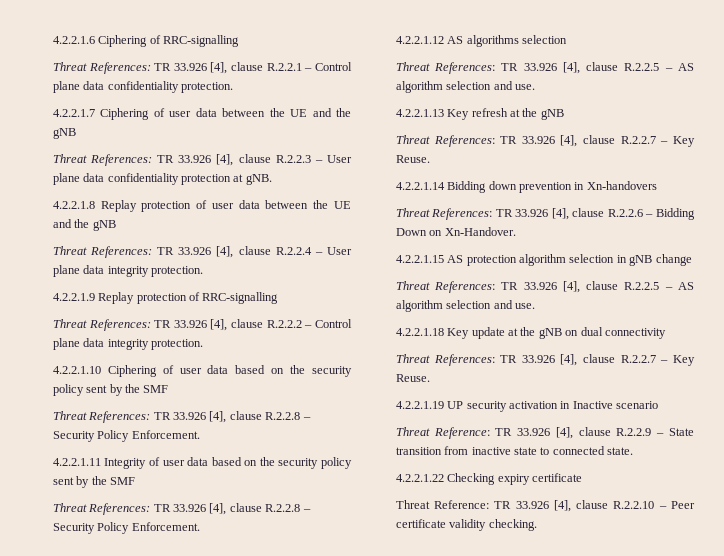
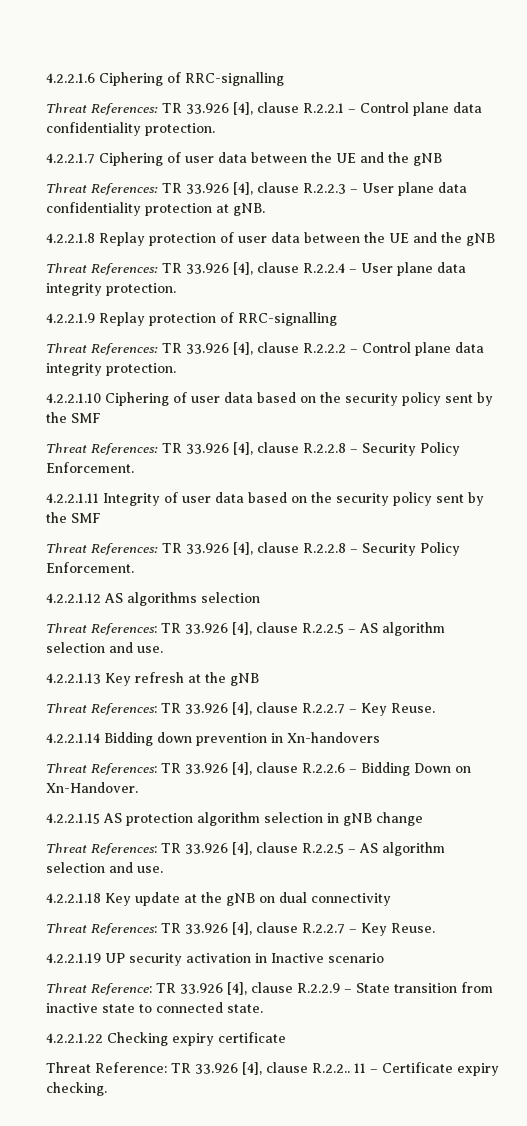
- Threat Reference: TR 33.926 [4], clause R.2.2.10 – Peer certificate validity checking.
+ Threat Reference: TR 33.926 [4], clause R.2.2.. 11 – Certificate expiry checking.

